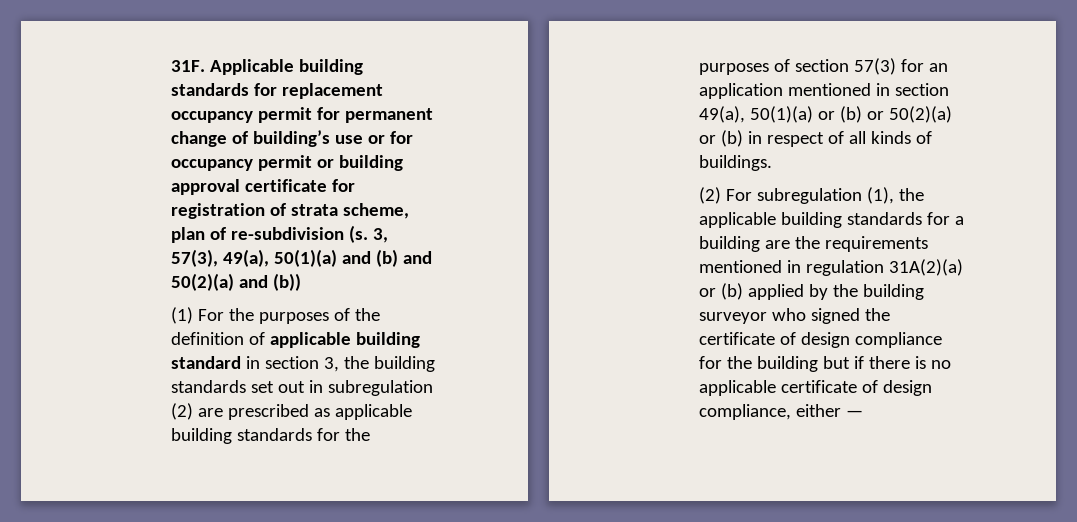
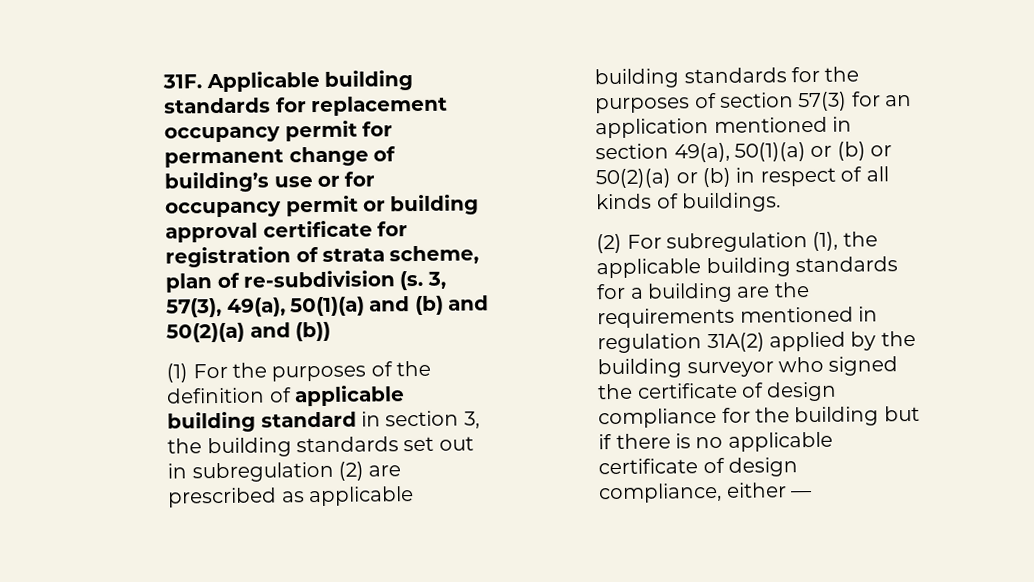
- (2) For subregulation (1), the applicable building standards for a building are the requirements mentioned in regulation 31A(2)(a) or (b) applied by the building surveyor who signed the certificate of design compliance for the building but if there is no applicable certificate of design compliance, either —
+ (2) For subregulation (1), the applicable building standards for a building are the requirements mentioned in regulation 31A(2) applied by the building surveyor who signed the certificate of design compliance for the building but if there is no applicable certificate of design compliance, either —

